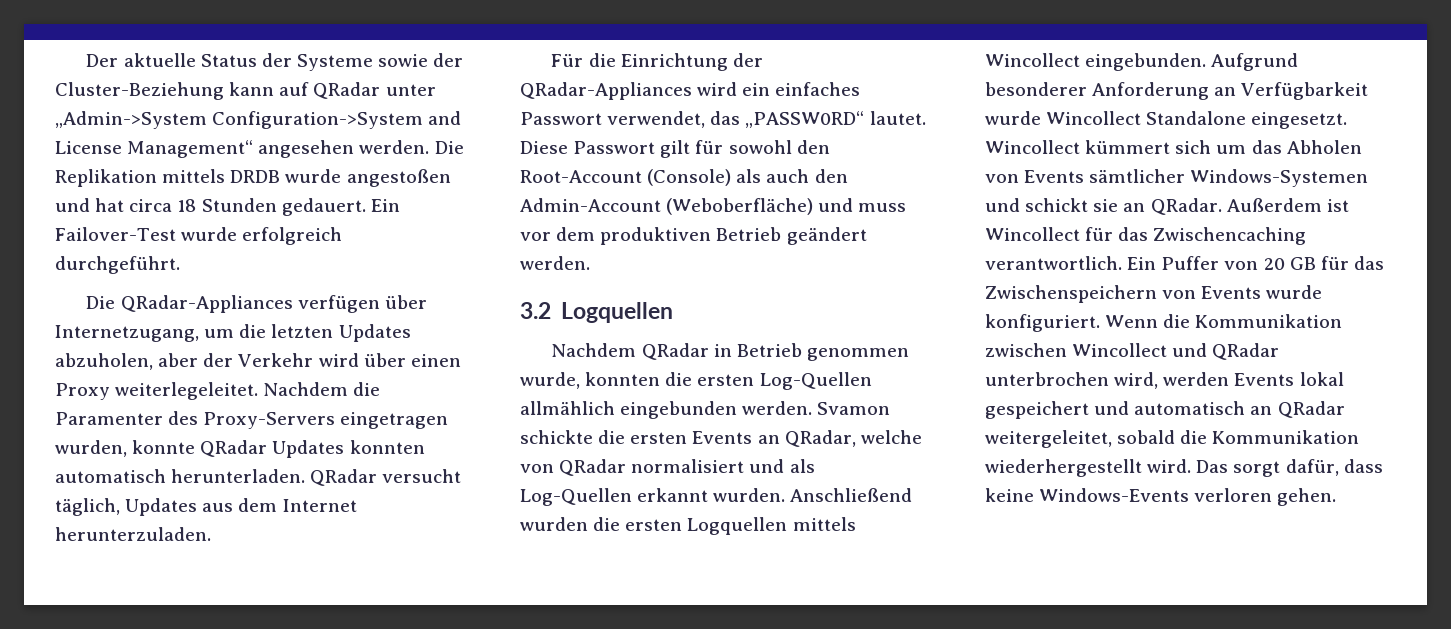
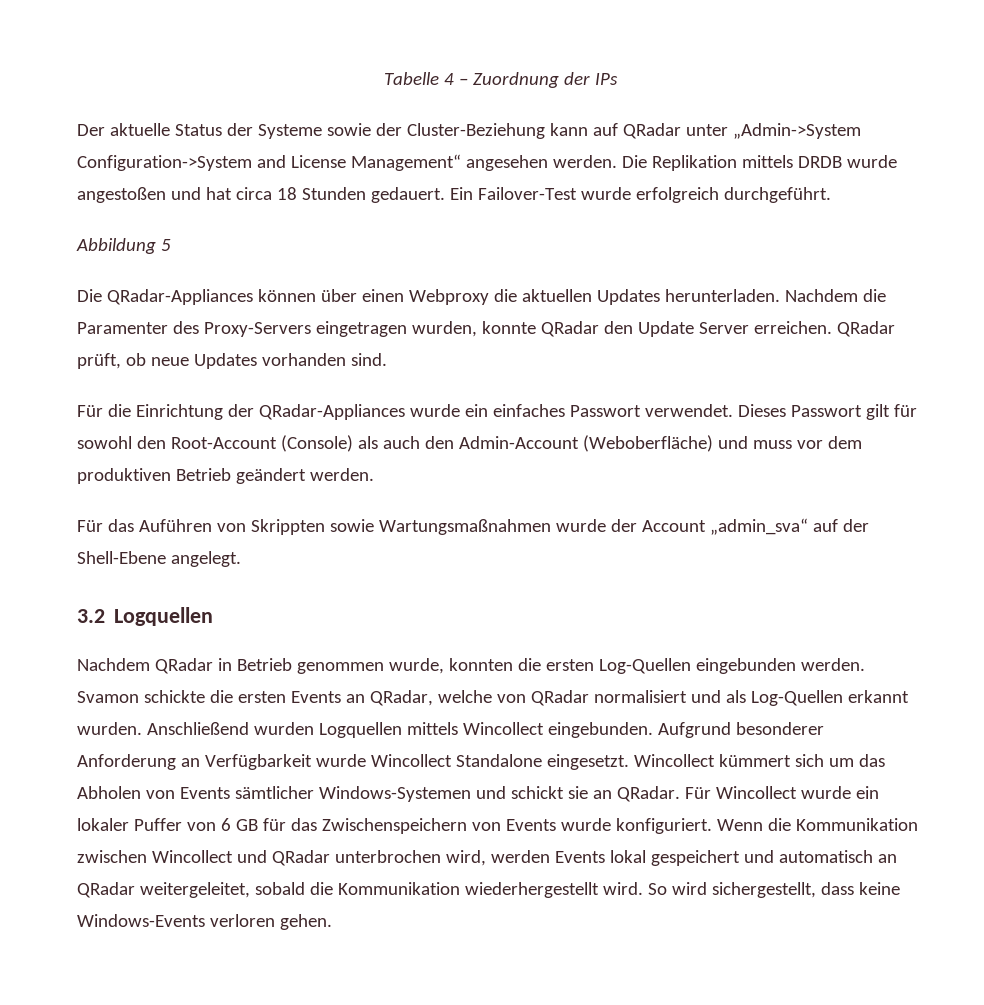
+ Tabelle 4 – Zuordnung der IPs
+ Abbildung 5
- Die QRadar-Appliances verfügen über Internetzugang, um die letzten Updates abzuholen, aber der Verkehr wird über einen Proxy weiterlegeleitet.
+ Die QRadar-Appliances können über einen Webproxy die aktuellen Updates herunterladen.
- Nachdem die Paramenter des Proxy-Servers eingetragen wurden, konnte QRadar Updates konnten automatisch herunterladen. QRadar versucht täglich, Updates aus dem Internet herunterzuladen.
+ Nachdem die Paramenter des Proxy-Servers eingetragen wurden, konnte QRadar den Update Server erreichen. QRadar prüft, ob neue Updates vorhanden sind.
- Für die Einrichtung der QRadar-Appliances wird ein einfaches Passwort verwendet, das „PASSW0RD“ lautet. Diese Passwort gilt für sowohl den Root-Account (Console) als auch den Admin-Account (Weboberfläche) und muss vor dem produktiven Betrieb geändert werden.
+ Für die Einrichtung der QRadar-Appliances wurde ein einfaches Passwort verwendet. Dieses Passwort gilt für sowohl den Root-Account (Console) als auch den Admin-Account (Weboberfläche) und muss vor dem produktiven Betrieb geändert werden.
+ Für das Auführen von Skrippten sowie Wartungsmaßnahmen wurde der Account „admin_sva“ auf der Shell-Ebene angelegt.
- Nachdem QRadar in Betrieb genommen wurde, konnten die ersten Log-Quellen allmählich eingebunden werden.
+ Nachdem QRadar in Betrieb genommen wurde, konnten die ersten Log-Quellen eingebunden werden.
- Anschließend wurden die ersten Logquellen mittels Wincollect eingebunden.
+ Anschließend wurden Logquellen mittels Wincollect eingebunden.
- Außerdem ist Wincollect für das Zwischencaching verantwortlich. Ein Puffer von 20 GB für das Zwischenspeichern von Events wurde konfiguriert.
+ Für Wincollect wurde ein lokaler Puffer von 6 GB für das Zwischenspeichern von Events wurde konfiguriert.
- Das sorgt dafür, dass keine Windows-Events verloren gehen.
+ So wird sichergestellt, dass keine Windows-Events verloren gehen.

